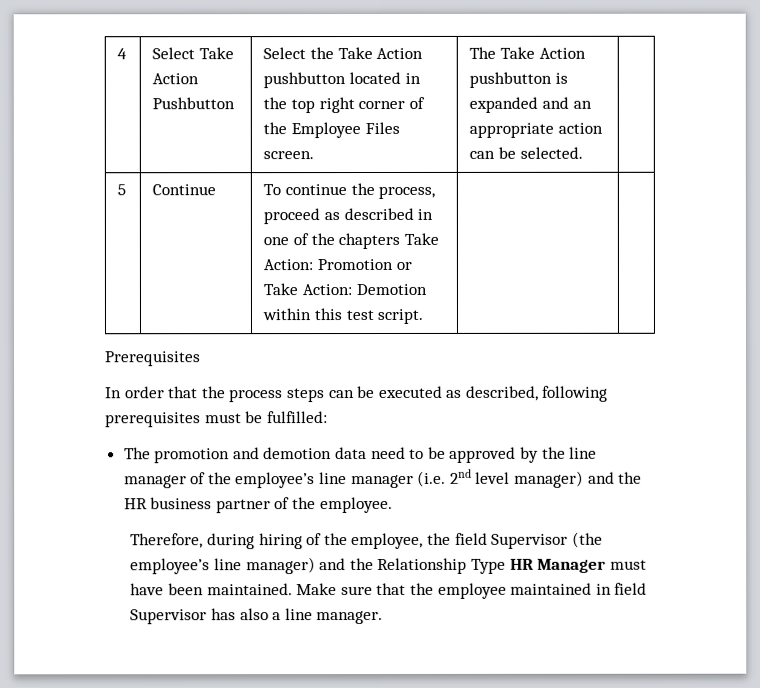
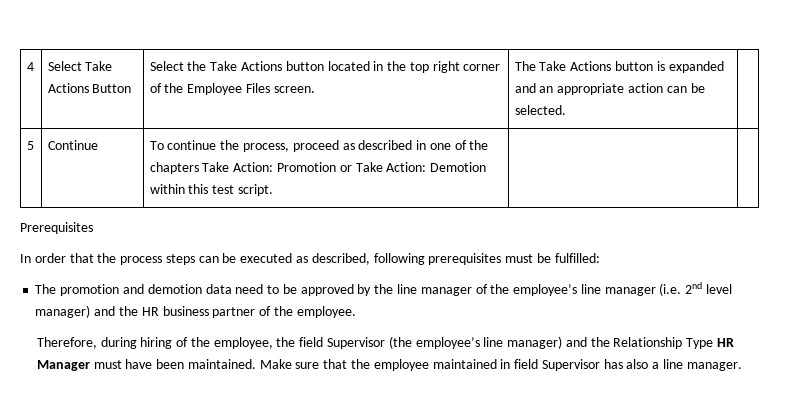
- 4 | Select Take Action Pushbutton | Select the Take Action pushbutton located in the top right corner of the Employee Files screen. | The Take Action pushbutton is expanded and an appropriate action can be selected. |
+ 4 | Select Take Actions Button | Select the Take Actions button located in the top right corner of the Employee Files screen. | The Take Actions button is expanded and an appropriate action can be selected. |

